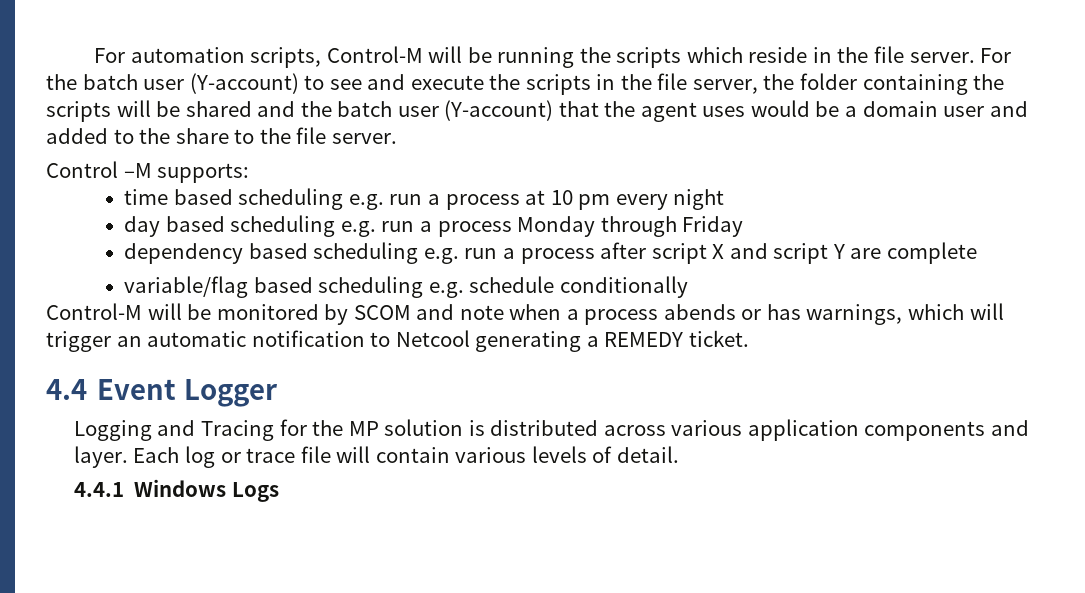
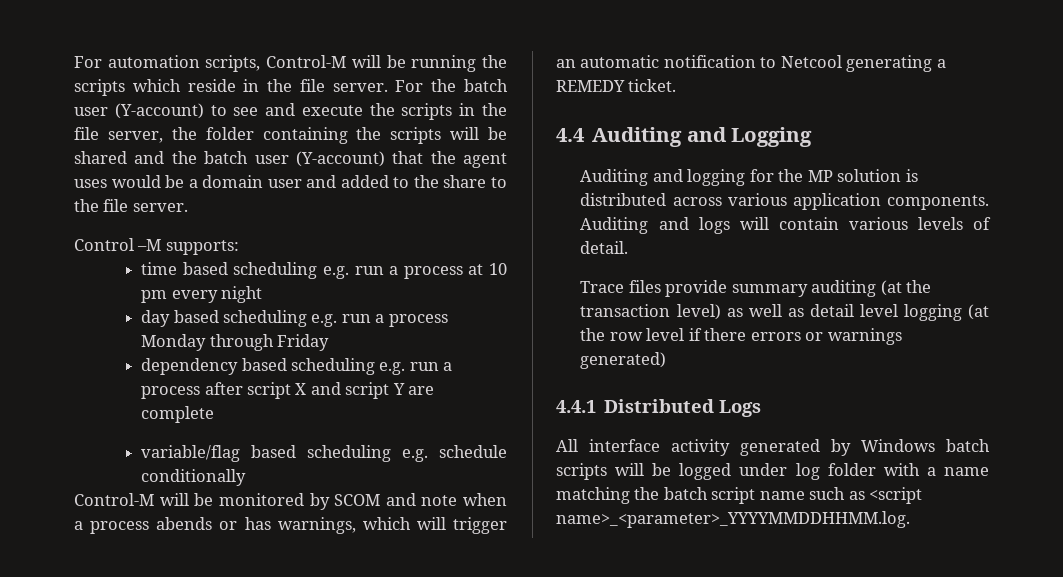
- 4.4 Event Logger
- Logging and Tracing for the MP solution is distributed across various application components and layer. Each log or trace file will contain various levels of detail.
+ 4.4 Auditing and Logging
+ Auditing and logging for the MP solution is distributed across various application components. Auditing and logs will contain various levels of detail.
- 4.4.1 Windows Logs
+ Trace files provide summary auditing (at the transaction level) as well as detail level logging (at the row level if there errors or warnings generated)
+ 4.4.1 Distributed Logs
+ All interface activity generated by Windows batch scripts will be logged under log folder with a name matching the batch script name such as <script name>_<parameter>_YYYYMMDDHHMM.log.

